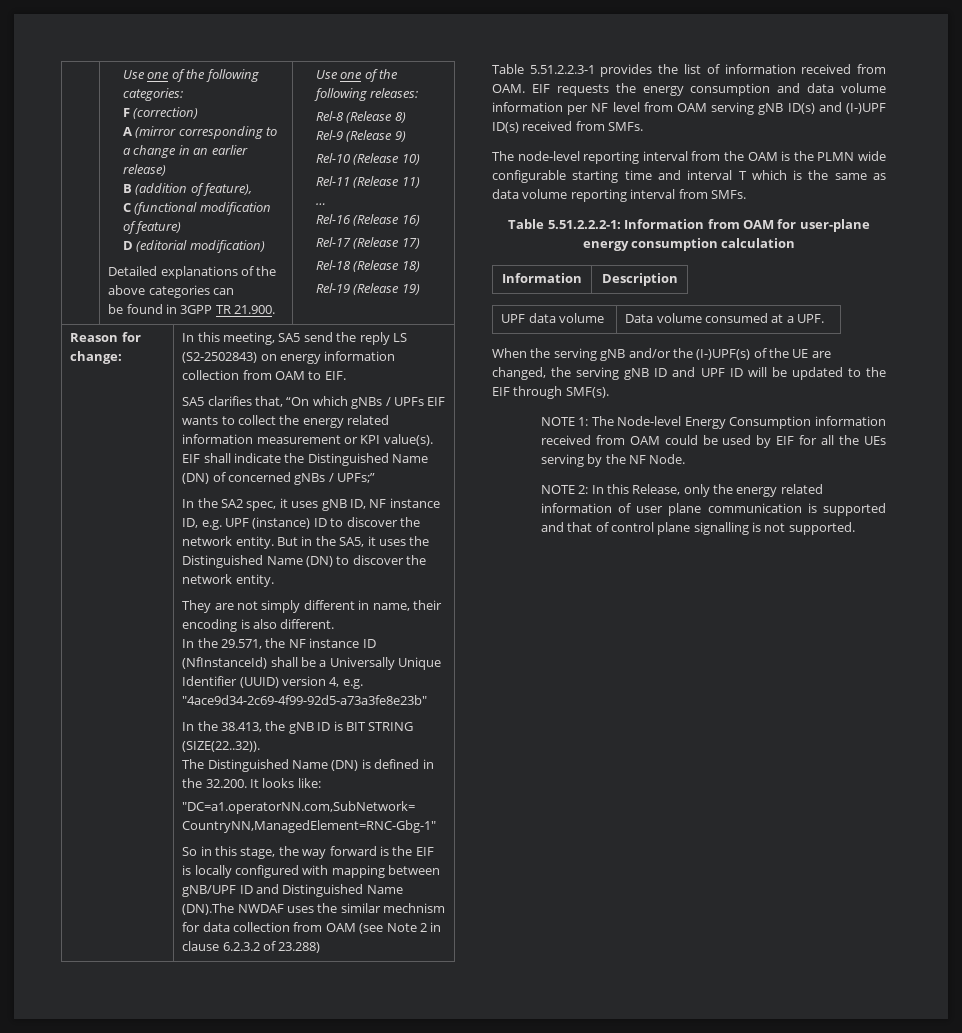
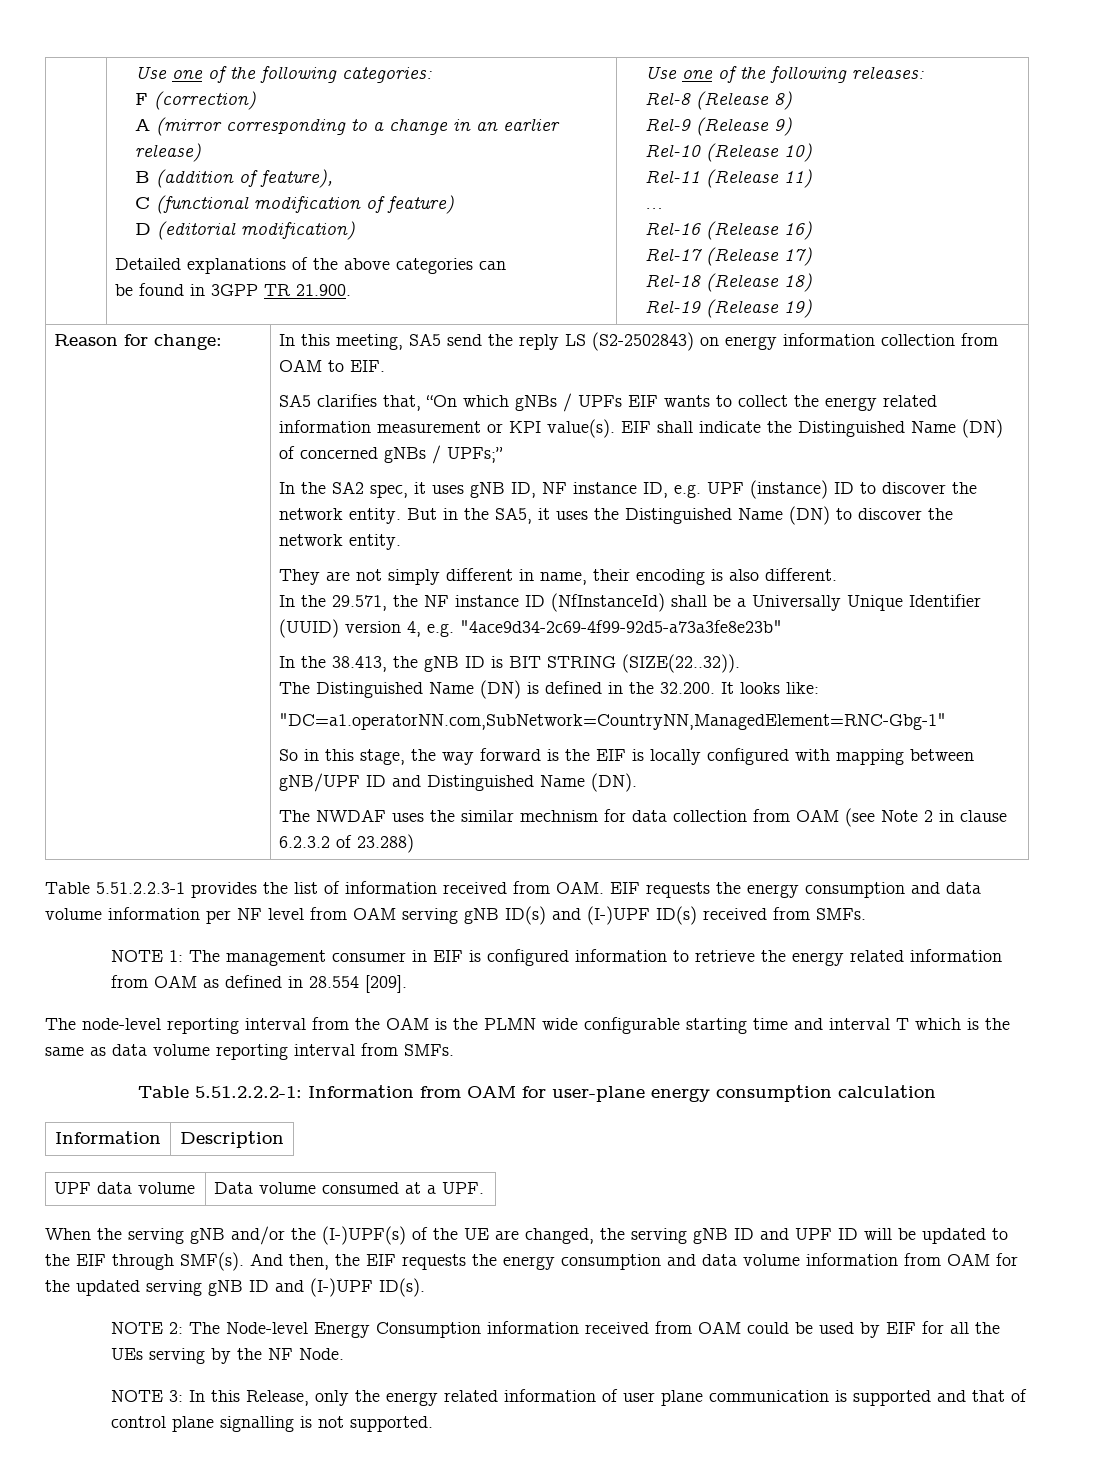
- So in this stage, the way forward is the EIF is locally configured with mapping between gNB/UPF ID and Distinguished Name (DN).The NWDAF uses the similar mechnism for data collection from OAM (see Note 2 in clause 6.2.3.2 of 23.288)
+ So in this stage, the way forward is the EIF is locally configured with mapping between gNB/UPF ID and Distinguished Name (DN).
+ The NWDAF uses the similar mechnism for data collection from OAM (see Note 2 in clause 6.2.3.2 of 23.288)
+ NOTE 1: The management consumer in EIF is configured information to retrieve the energy related information from OAM as defined in 28.554 [209].
- When the serving gNB and/or the (I-)UPF(s) of the UE are changed, the serving gNB ID and UPF ID will be updated to the EIF through SMF(s).
- NOTE 1: The Node-level Energy Consumption information received from OAM could be used by EIF for all the UEs serving by the NF Node.
+ When the serving gNB and/or the (I-)UPF(s) of the UE are changed, the serving gNB ID and UPF ID will be updated to the EIF through SMF(s). And then, the EIF requests the energy consumption and data volume information from OAM for the updated serving gNB ID and (I-)UPF ID(s).
+ NOTE 2: The Node-level Energy Consumption information received from OAM could be used by EIF for all the UEs serving by the NF Node.
- NOTE 2: In this Release, only the energy related information of user plane communication is supported and that of control plane signalling is not supported.
+ NOTE 3: In this Release, only the energy related information of user plane communication is supported and that of control plane signalling is not supported.

